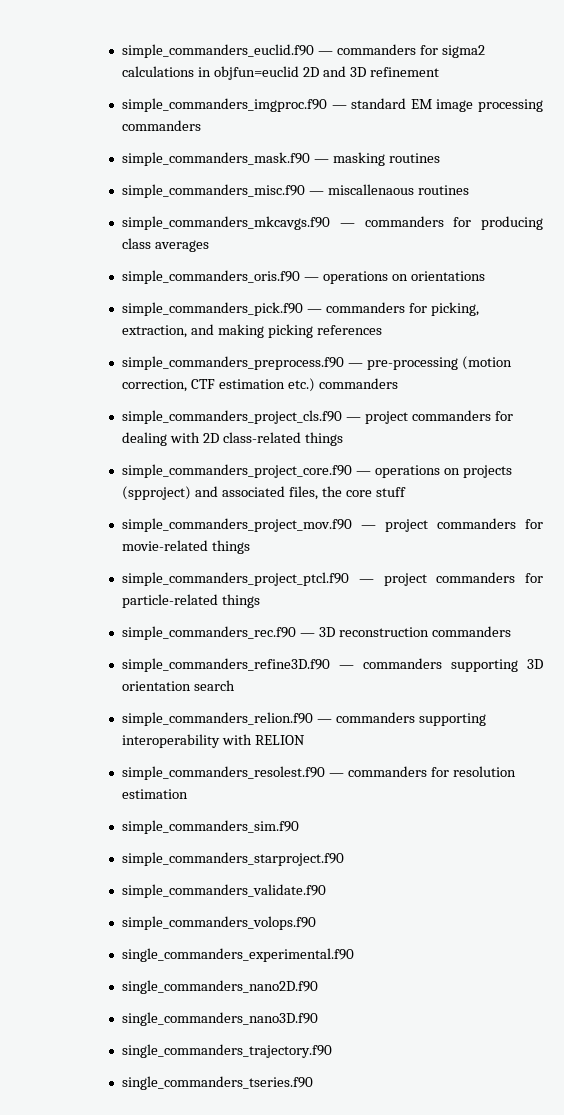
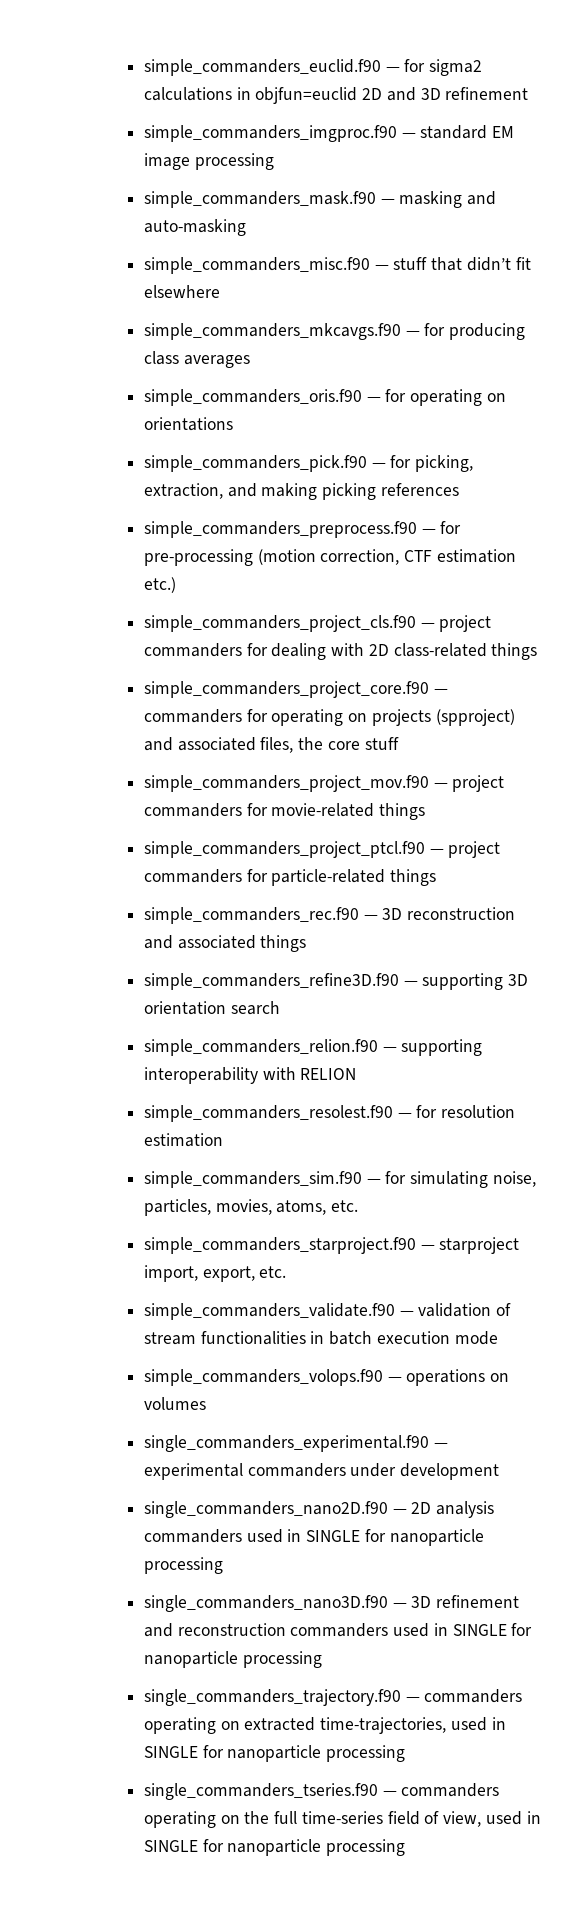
- simple_commanders_euclid.f90 — commanders for sigma2 calculations in objfun=euclid 2D and 3D refinement
+ simple_commanders_euclid.f90 — for sigma2 calculations in objfun=euclid 2D and 3D refinement
- simple_commanders_imgproc.f90 — standard EM image processing commanders
+ simple_commanders_imgproc.f90 — standard EM image processing
- simple_commanders_mask.f90 — masking routines
+ simple_commanders_mask.f90 — masking and auto-masking
- simple_commanders_misc.f90 — miscallenaous routines
+ simple_commanders_misc.f90 — stuff that didn’t fit elsewhere
- simple_commanders_mkcavgs.f90 — commanders for producing class averages
+ simple_commanders_mkcavgs.f90 — for producing class averages
- simple_commanders_oris.f90 — operations on orientations
+ simple_commanders_oris.f90 — for operating on orientations
- simple_commanders_pick.f90 — commanders for picking, extraction, and making picking references
+ simple_commanders_pick.f90 — for picking, extraction, and making picking references
- simple_commanders_preprocess.f90 — pre-processing (motion correction, CTF estimation etc.) commanders
+ simple_commanders_preprocess.f90 — for pre-processing (motion correction, CTF estimation etc.)
- simple_commanders_project_core.f90 — operations on projects (spproject) and associated files, the core stuff
+ simple_commanders_project_core.f90 — commanders for operating on projects (spproject) and associated files, the core stuff
- simple_commanders_rec.f90 — 3D reconstruction commanders
+ simple_commanders_rec.f90 — 3D reconstruction and associated things
- simple_commanders_refine3D.f90 — commanders supporting 3D orientation search
+ simple_commanders_refine3D.f90 — supporting 3D orientation search
- simple_commanders_relion.f90 — commanders supporting interoperability with RELION
+ simple_commanders_relion.f90 — supporting interoperability with RELION
- simple_commanders_resolest.f90 — commanders for resolution estimation
+ simple_commanders_resolest.f90 — for resolution estimation
- simple_commanders_sim.f90
- simple_commanders_starproject.f90
- simple_commanders_validate.f90
- simple_commanders_volops.f90
- single_commanders_experimental.f90
- single_commanders_nano2D.f90
- single_commanders_nano3D.f90
- single_commanders_trajectory.f90
- single_commanders_tseries.f90
+ simple_commanders_sim.f90 — for simulating noise, particles, movies, atoms, etc.
+ simple_commanders_starproject.f90 — starproject import, export, etc.
+ simple_commanders_validate.f90 — validation of stream functionalities in batch execution mode
+ simple_commanders_volops.f90 — operations on volumes
+ single_commanders_experimental.f90 — experimental commanders under development
+ single_commanders_nano2D.f90 — 2D analysis commanders used in SINGLE for nanoparticle processing
+ single_commanders_nano3D.f90 — 3D refinement and reconstruction commanders used in SINGLE for nanoparticle processing
+ single_commanders_trajectory.f90 — commanders operating on extracted time-trajectories, used in SINGLE for nanoparticle processing
+ single_commanders_tseries.f90 — commanders operating on the full time-series field of view, used in SINGLE for nanoparticle processing

